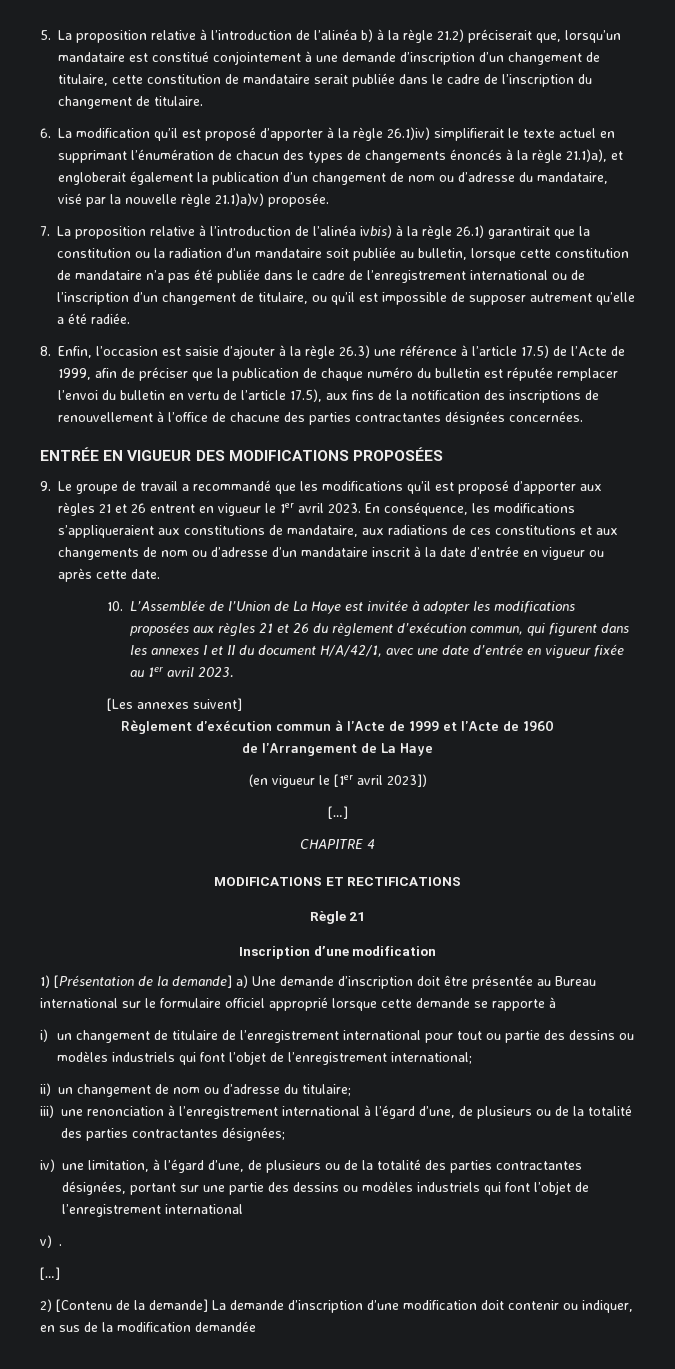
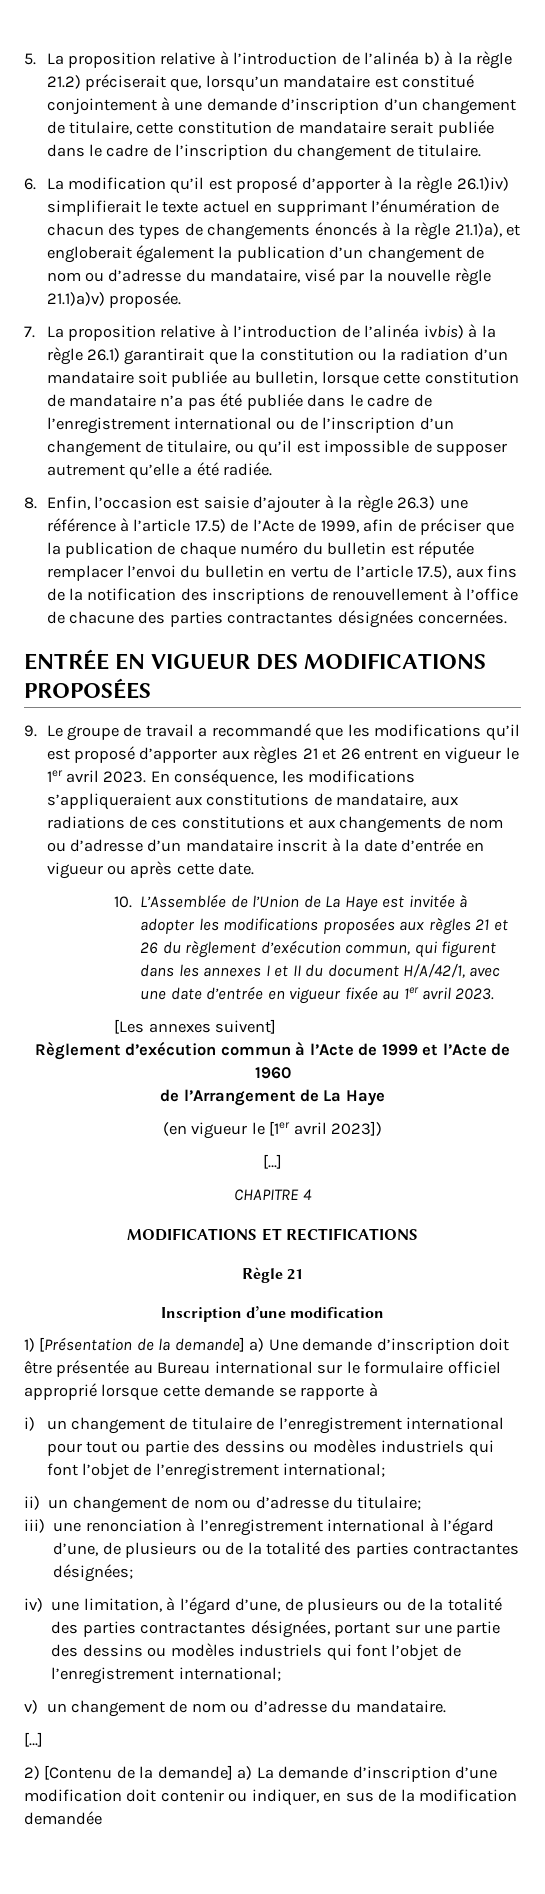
- iv) une limitation, à l’égard d’une, de plusieurs ou de la totalité des parties contractantes désignées, portant sur une partie des dessins ou modèles industriels qui font l’objet de l’enregistrement international
+ iv) une limitation, à l’égard d’une, de plusieurs ou de la totalité des parties contractantes désignées, portant sur une partie des dessins ou modèles industriels qui font l’objet de l’enregistrement international;
- v) .
+ v) un changement de nom ou d’adresse du mandataire.
- 2) [Contenu de la demande] La demande d’inscription d’une modification doit contenir ou indiquer, en sus de la modification demandée
+ 2) [Contenu de la demande] a) La demande d’inscription d’une modification doit contenir ou indiquer, en sus de la modification demandée

